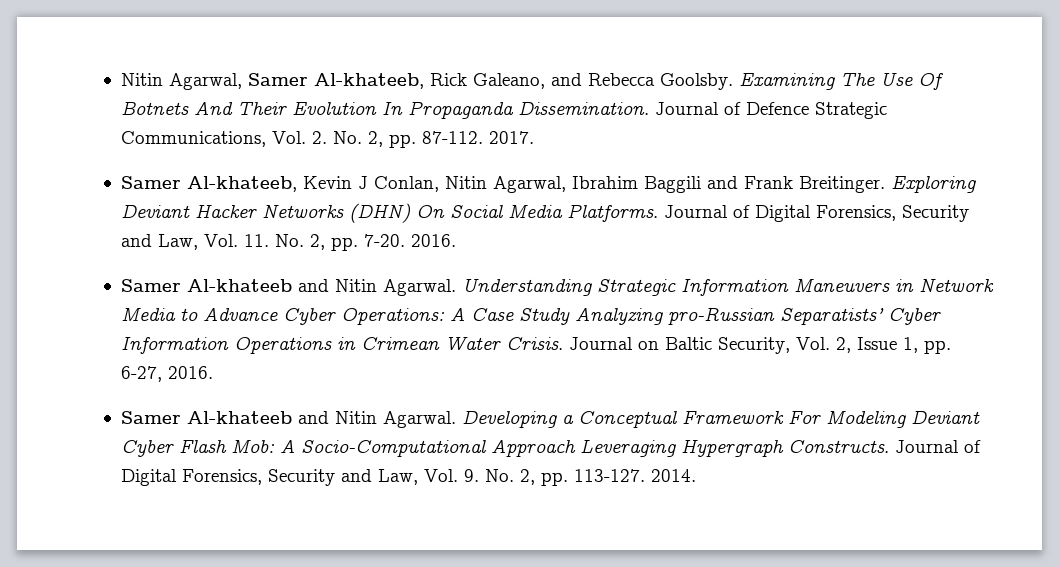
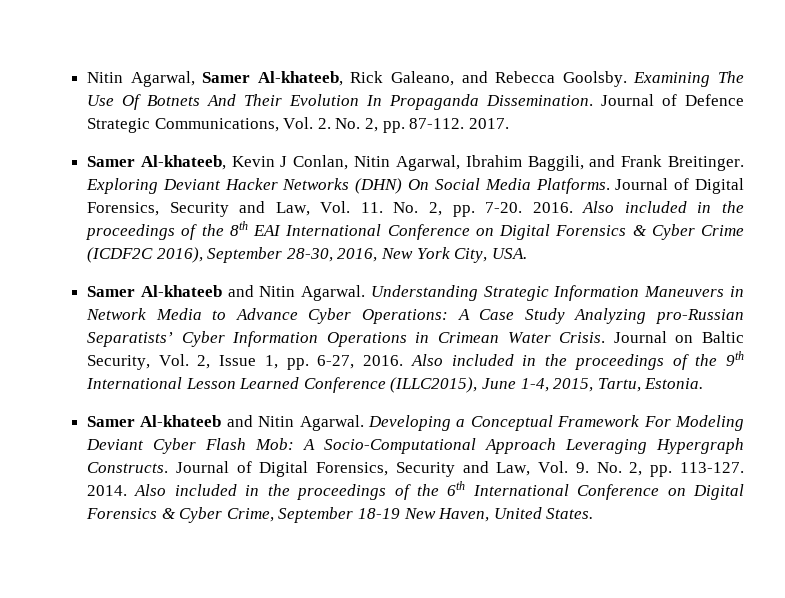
- Samer Al-khateeb, Kevin J Conlan, Nitin Agarwal, Ibrahim Baggili and Frank Breitinger.
+ Samer Al-khateeb, Kevin J Conlan, Nitin Agarwal, Ibrahim Baggili, and Frank Breitinger.
+ Also included in the proceedings of the 8th EAI International Conference on Digital Forensics & Cyber Crime (ICDF2C 2016), September 28-30, 2016, New York City, USA.
+ Also included in the proceedings of the 9th International Lesson Learned Conference (ILLC2015), June 1-4, 2015, Tartu, Estonia.
+ Also included in the proceedings of the 6th International Conference on Digital Forensics & Cyber Crime, September 18-19 New Haven, United States.

